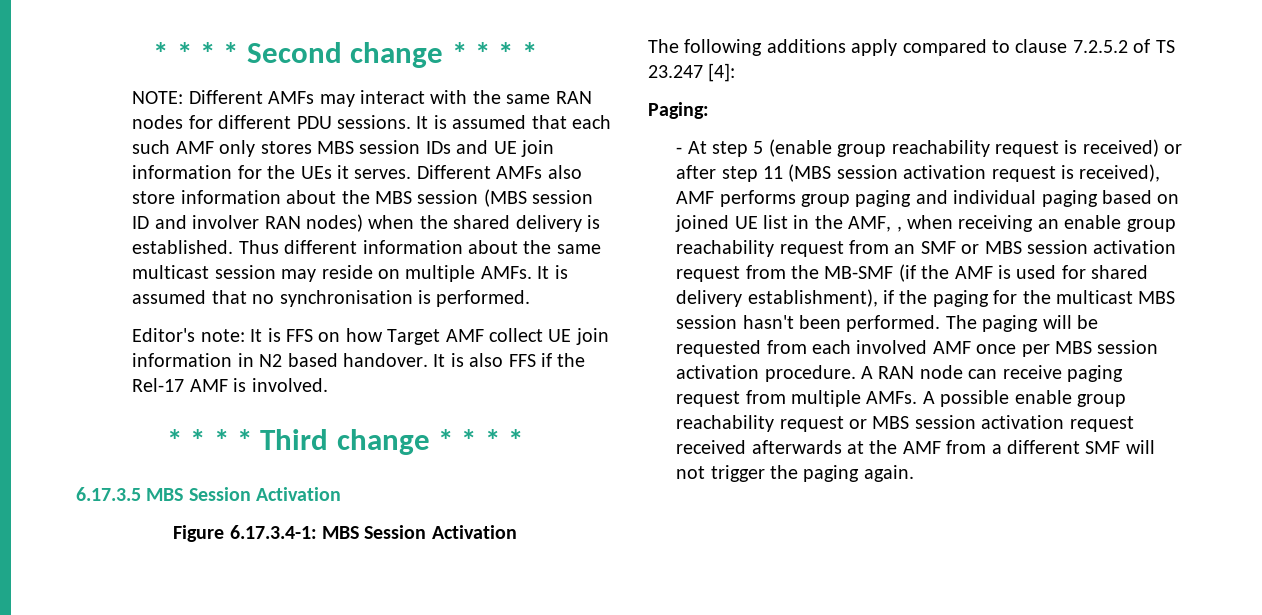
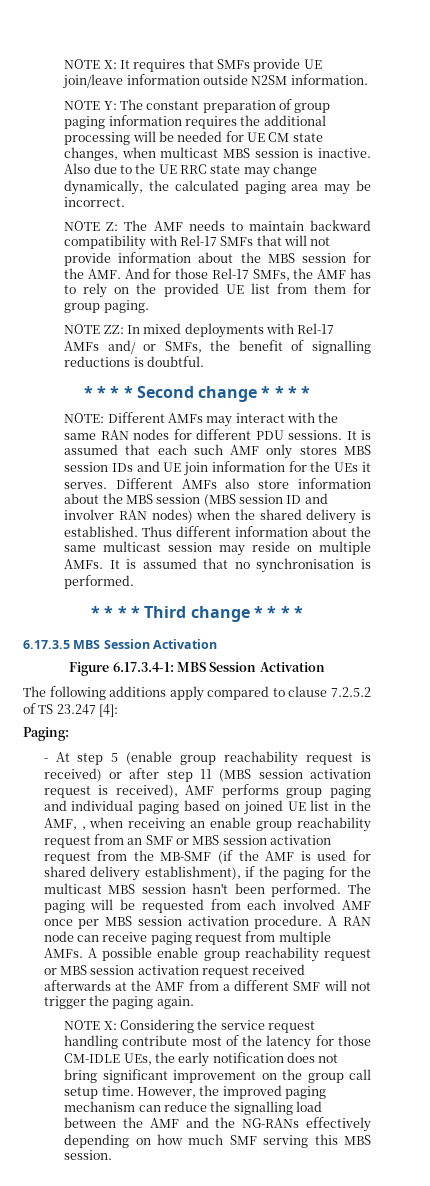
+ NOTE X: It requires that SMFs provide UE join/leave information outside N2SM information.
+ NOTE Y: The constant preparation of group paging information requires the additional processing will be needed for UE CM state changes, when multicast MBS session is inactive. Also due to the UE RRC state may change dynamically, the calculated paging area may be incorrect.
+ NOTE Z: The AMF needs to maintain backward compatibility with Rel-17 SMFs that will not provide information about the MBS session for the AMF. And for those Rel-17 SMFs, the AMF has to rely on the provided UE list from them for group paging.
+ NOTE ZZ: In mixed deployments with Rel-17 AMFs and/ or SMFs, the benefit of signalling reductions is doubtful.
- Editor's note: It is FFS on how Target AMF collect UE join information in N2 based handover. It is also FFS if the Rel-17 AMF is involved.
+ NOTE X: Considering the service request handling contribute most of the latency for those CM-IDLE UEs, the early notification does not bring significant improvement on the group call setup time. However, the improved paging mechanism can reduce the signalling load between the AMF and the NG-RANs effectively depending on how much SMF serving this MBS session.

